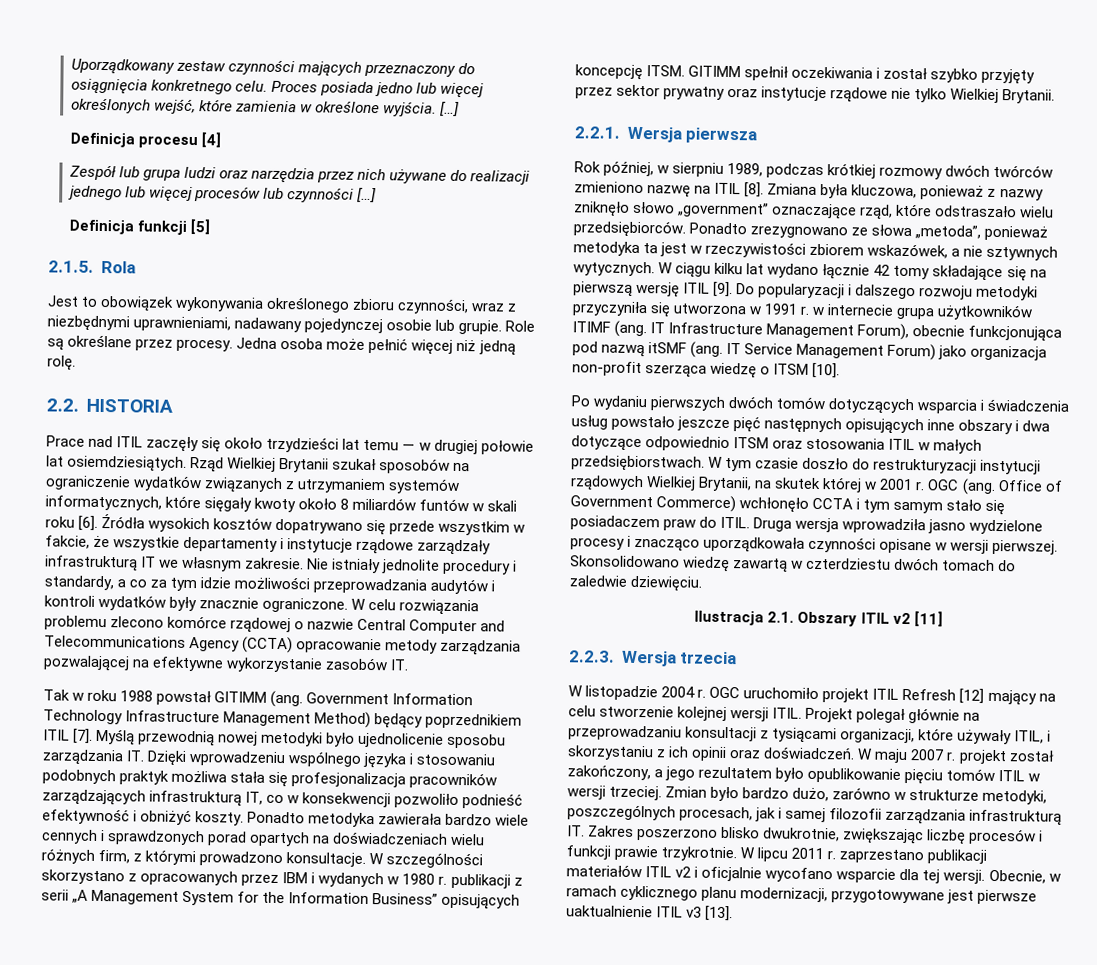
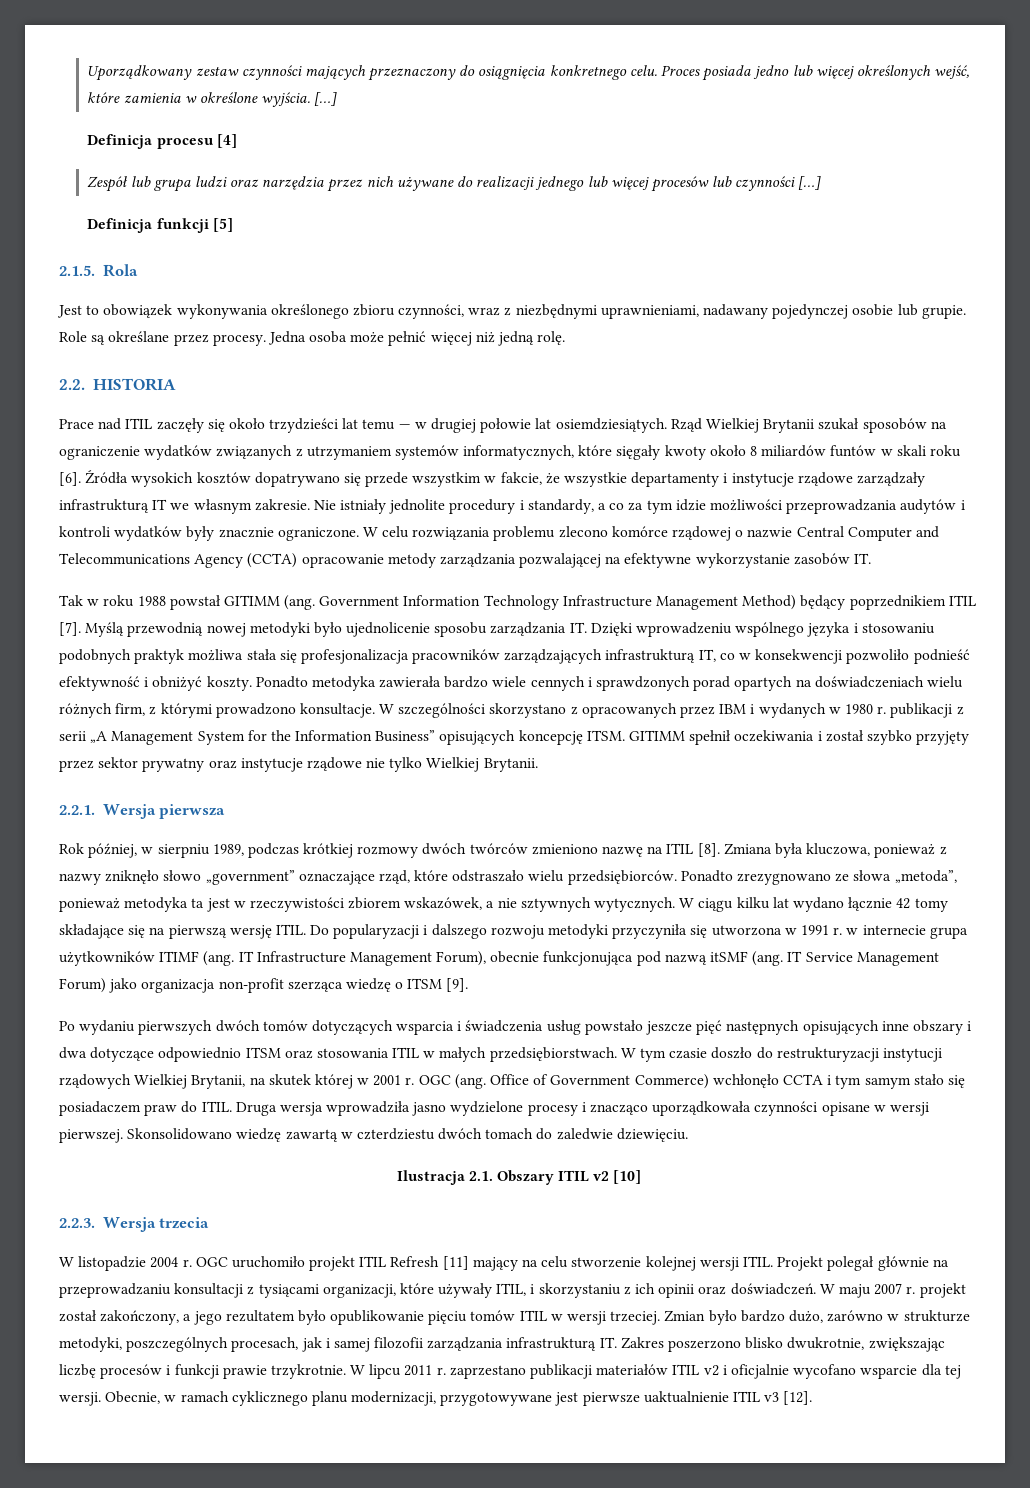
- W ciągu kilku lat wydano łącznie 42 tomy składające się na pierwszą wersję ITIL [9].
+ W ciągu kilku lat wydano łącznie 42 tomy składające się na pierwszą wersję ITIL.
- IT Service Management Forum) jako organizacja non-profit szerząca wiedzę o ITSM [10].
+ IT Service Management Forum) jako organizacja non-profit szerząca wiedzę o ITSM [9].
- Ilustracja 2.1. Obszary ITIL v2 [11]
+ Ilustracja 2.1. Obszary ITIL v2 [10]
- OGC uruchomiło projekt ITIL Refresh [12] mający na celu stworzenie kolejnej wersji ITIL.
+ OGC uruchomiło projekt ITIL Refresh [11] mający na celu stworzenie kolejnej wersji ITIL.
- Obecnie, w ramach cyklicznego planu modernizacji, przygotowywane jest pierwsze uaktualnienie ITIL v3 [13].
+ Obecnie, w ramach cyklicznego planu modernizacji, przygotowywane jest pierwsze uaktualnienie ITIL v3 [12].

